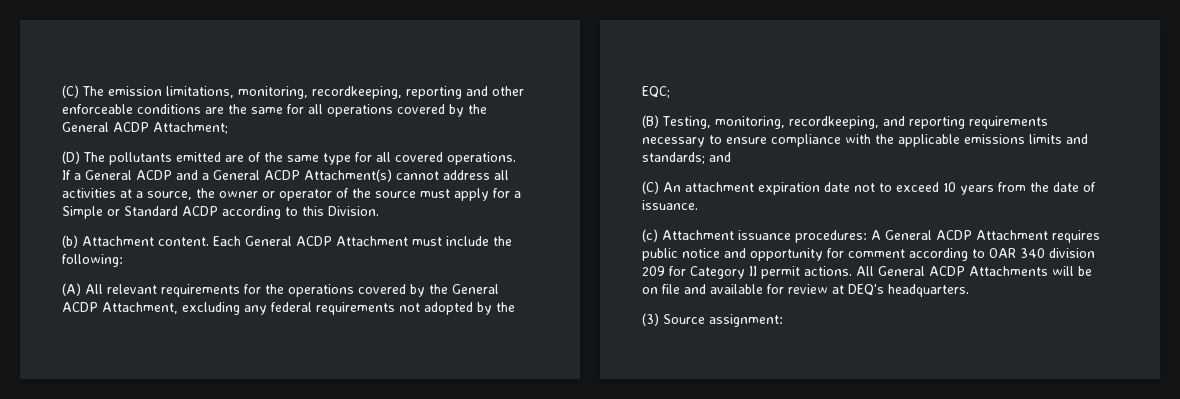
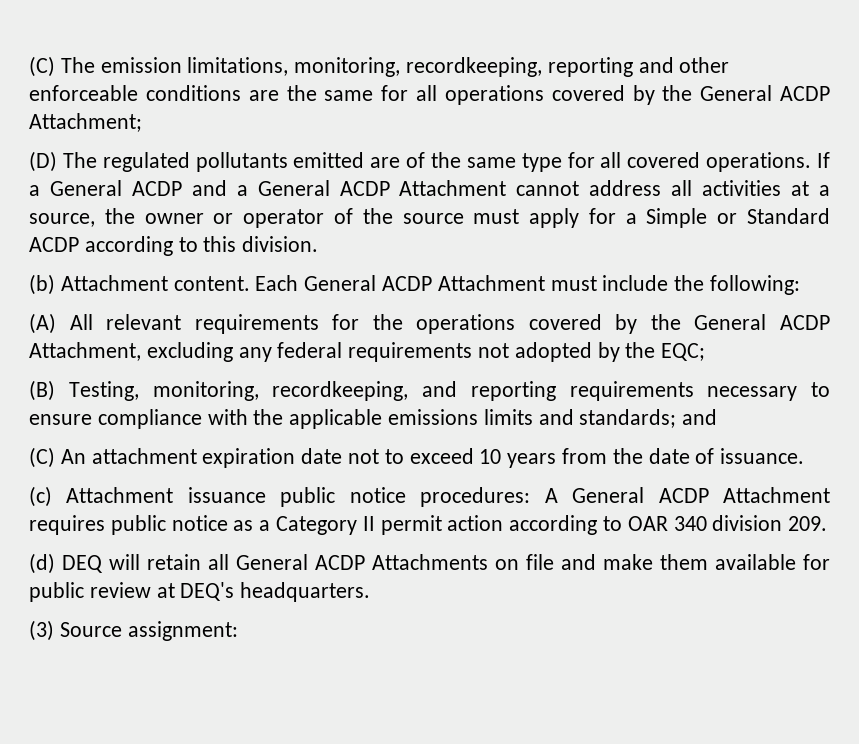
- (D) The pollutants emitted are of the same type for all covered operations.
+ (D) The regulated pollutants emitted are of the same type for all covered operations.
- If a General ACDP and a General ACDP Attachment(s) cannot address all activities at a source, the owner or operator of the source must apply for a Simple or Standard ACDP according to this Division.
+ If a General ACDP and a General ACDP Attachment cannot address all activities at a source, the owner or operator of the source must apply for a Simple or Standard ACDP according to this division.
- (c) Attachment issuance procedures: A General ACDP Attachment requires public notice and opportunity for comment according to OAR 340 division 209 for Category II permit actions. All General ACDP Attachments will be on file and available for review at DEQ's headquarters.
+ (c) Attachment issuance public notice procedures: A General ACDP Attachment requires public notice as a Category II permit action according to OAR 340 division 209.
+ (d) DEQ will retain all General ACDP Attachments on file and make them available for public review at DEQ's headquarters.

